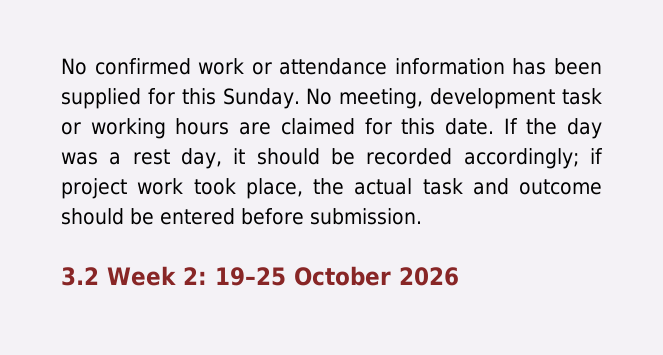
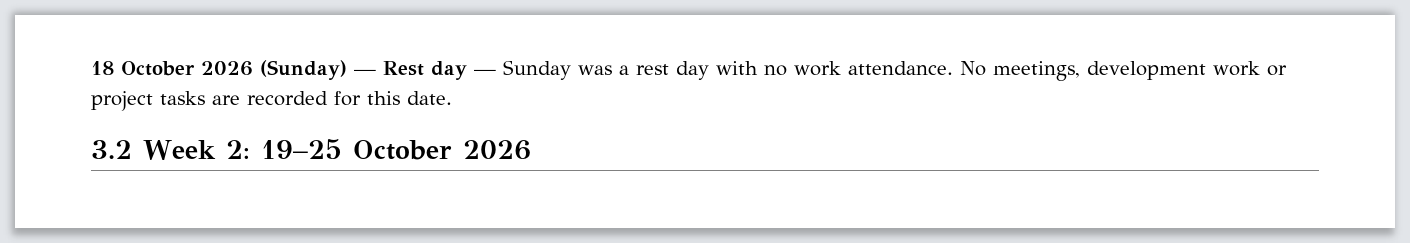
- No confirmed work or attendance information has been supplied for this Sunday. No meeting, development task or working hours are claimed for this date. If the day was a rest day, it should be recorded accordingly; if project work took place, the actual task and outcome should be entered before submission.
+ 18 October 2026 (Sunday) — Rest day — Sunday was a rest day with no work attendance. No meetings, development work or project tasks are recorded for this date.

